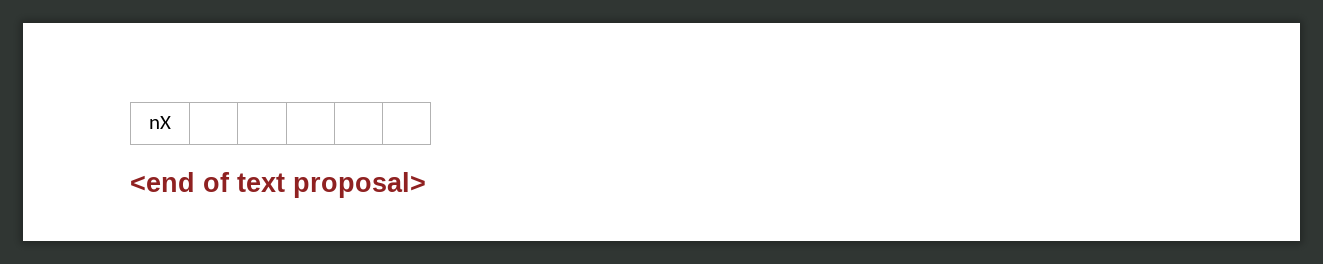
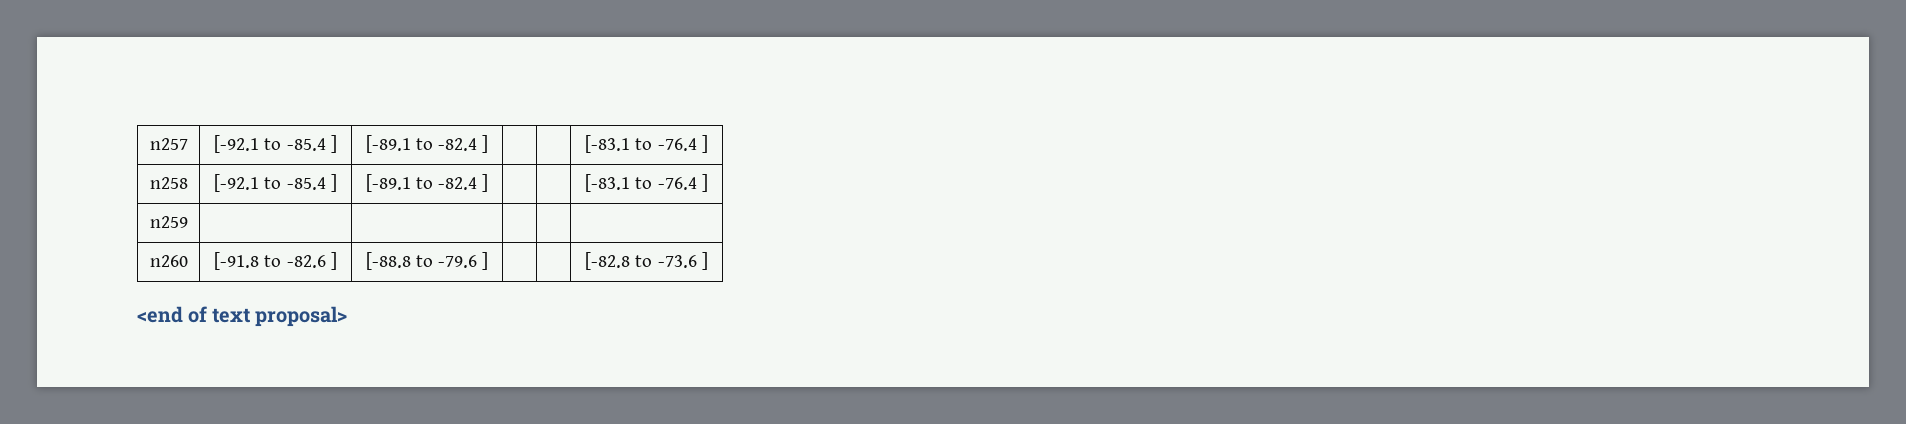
- nX | | | | |
+ n257 | [-92.1 to -85.4 ] | [-89.1 to -82.4 ] | | | [-83.1 to -76.4 ]
+ n258 | [-92.1 to -85.4 ] | [-89.1 to -82.4 ] | | | [-83.1 to -76.4 ]
+ n259 | | | | |
+ n260 | [-91.8 to -82.6 ] | [-88.8 to -79.6 ] | | | [-82.8 to -73.6 ]

